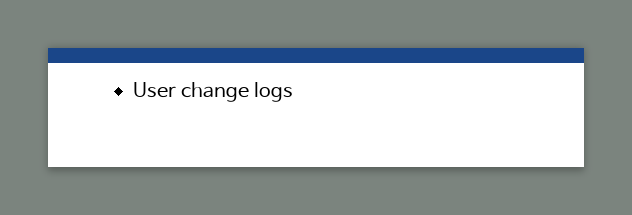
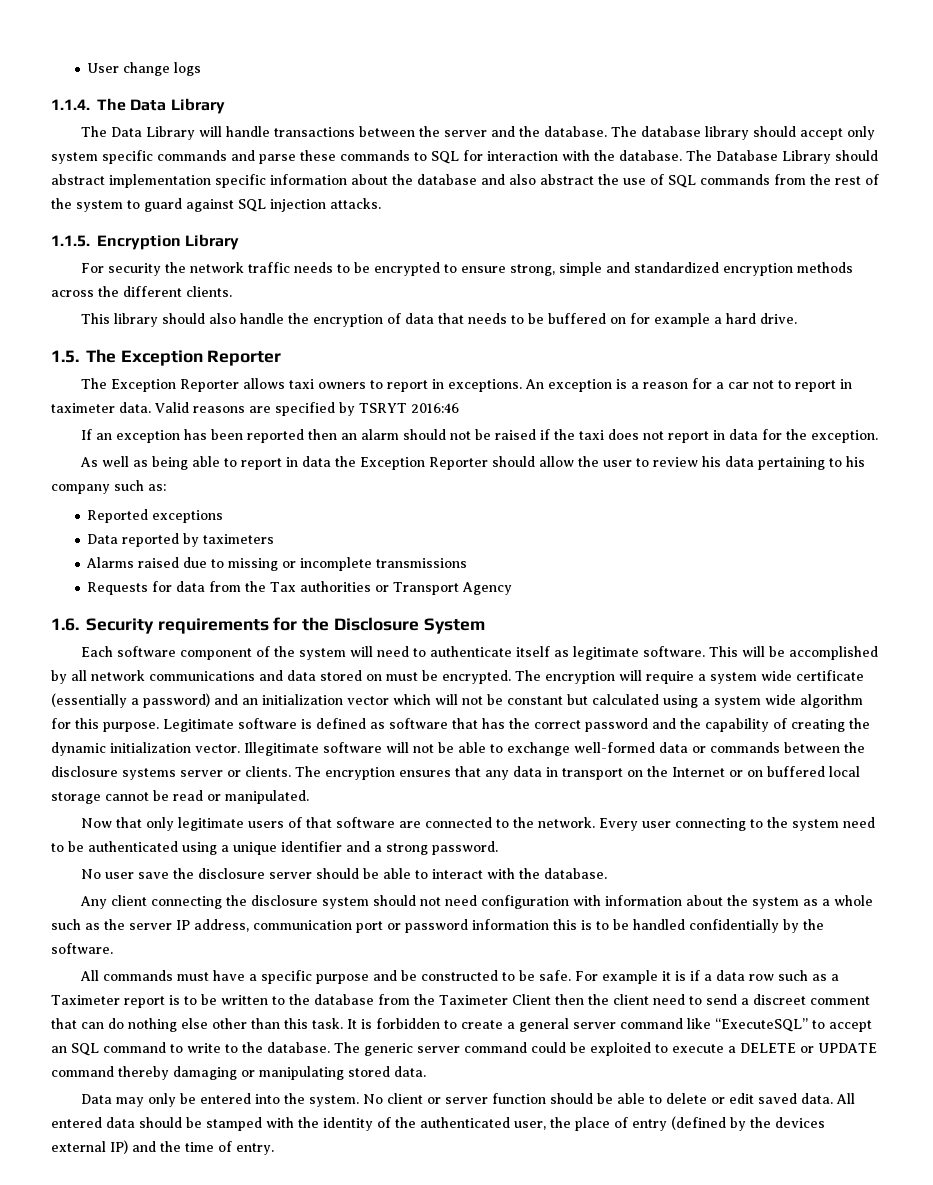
+ 1.1.4. The Data Library
+ The Data Library will handle transactions between the server and the database. The database library should accept only system specific commands and parse these commands to SQL for interaction with the database. The Database Library should abstract implementation specific information about the database and also abstract the use of SQL commands from the rest of the system to guard against SQL injection attacks.
+ 1.1.5. Encryption Library
+ For security the network traffic needs to be encrypted to ensure strong, simple and standardized encryption methods across the different clients.
+ This library should also handle the encryption of data that needs to be buffered on for example a hard drive.
+ 1.5. The Exception Reporter
+ The Exception Reporter allows taxi owners to report in exceptions. An exception is a reason for a car not to report in taximeter data. Valid reasons are specified by TSRYT 2016:46
+ If an exception has been reported then an alarm should not be raised if the taxi does not report in data for the exception.
+ As well as being able to report in data the Exception Reporter should allow the user to review his data pertaining to his company such as:
+ Reported exceptions
+ Data reported by taximeters
+ Alarms raised due to missing or incomplete transmissions
+ Requests for data from the Tax authorities or Transport Agency
+ 1.6. Security requirements for the Disclosure System
+ Each software component of the system will need to authenticate itself as legitimate software. This will be accomplished by all network communications and data stored on must be encrypted. The encryption will require a system wide certificate (essentially a password) and an initialization vector which will not be constant but calculated using a system wide algorithm for this purpose. Legitimate software is defined as software that has the correct password and the capability of creating the dynamic initialization vector. Illegitimate software will not be able to exchange well-formed data or commands between the disclosure systems server or clients. The encryption ensures that any data in transport on the Internet or on buffered local storage cannot be read or manipulated.
+ Now that only legitimate users of that software are connected to the network. Every user connecting to the system need to be authenticated using a unique identifier and a strong password.
+ No user save the disclosure server should be able to interact with the database.
+ Any client connecting the disclosure system should not need configuration with information about the system as a whole such as the server IP address, communication port or password information this is to be handled confidentially by the software.
+ All commands must have a specific purpose and be constructed to be safe. For example it is if a data row such as a Taximeter report is to be written to the database from the Taximeter Client then the client need to send a discreet comment that can do nothing else other than this task. It is forbidden to create a general server command like “ExecuteSQL” to accept an SQL command to write to the database. The generic server command could be exploited to execute a DELETE or UPDATE command thereby damaging or manipulating stored data.
+ Data may only be entered into the system. No client or server function should be able to delete or edit saved data. All entered data should be stamped with the identity of the authenticated user, the place of entry (defined by the devices external IP) and the time of entry.

